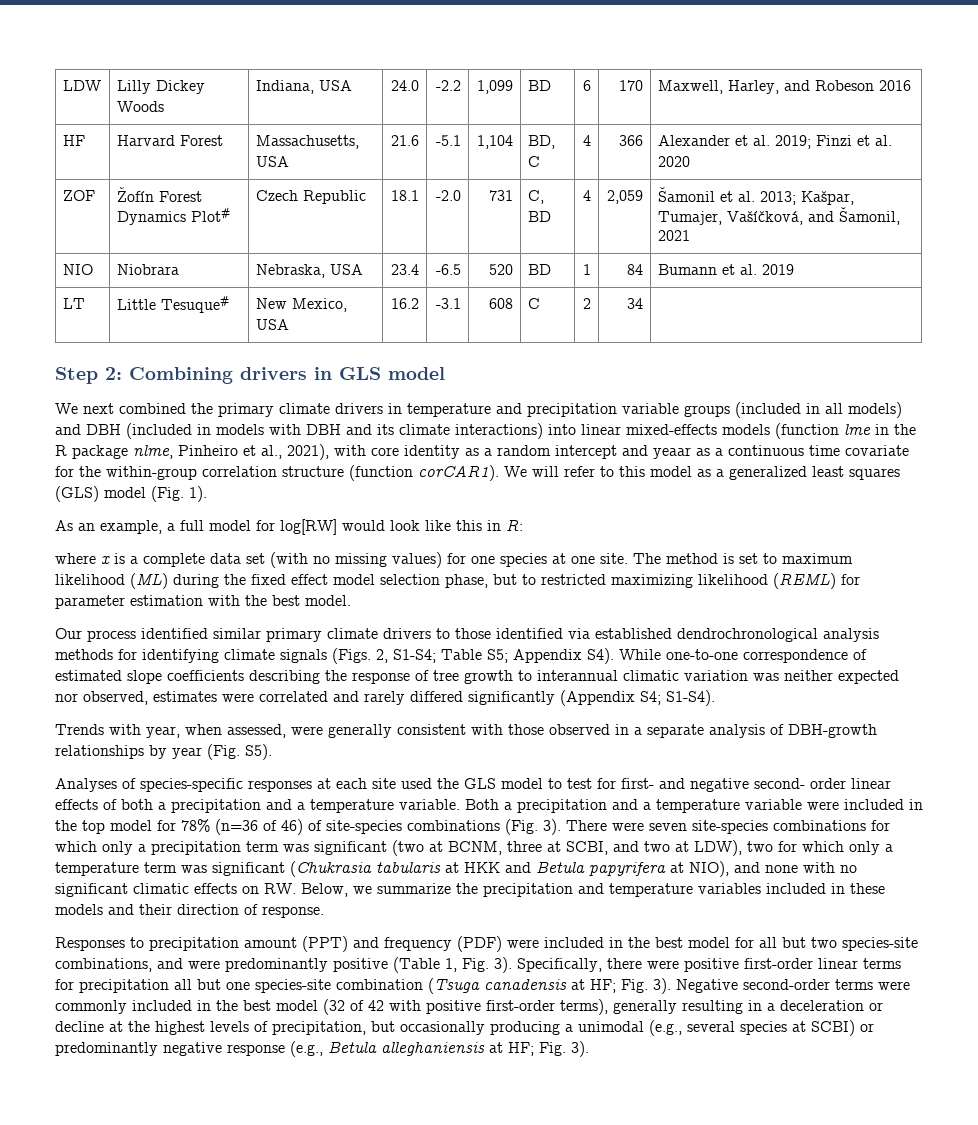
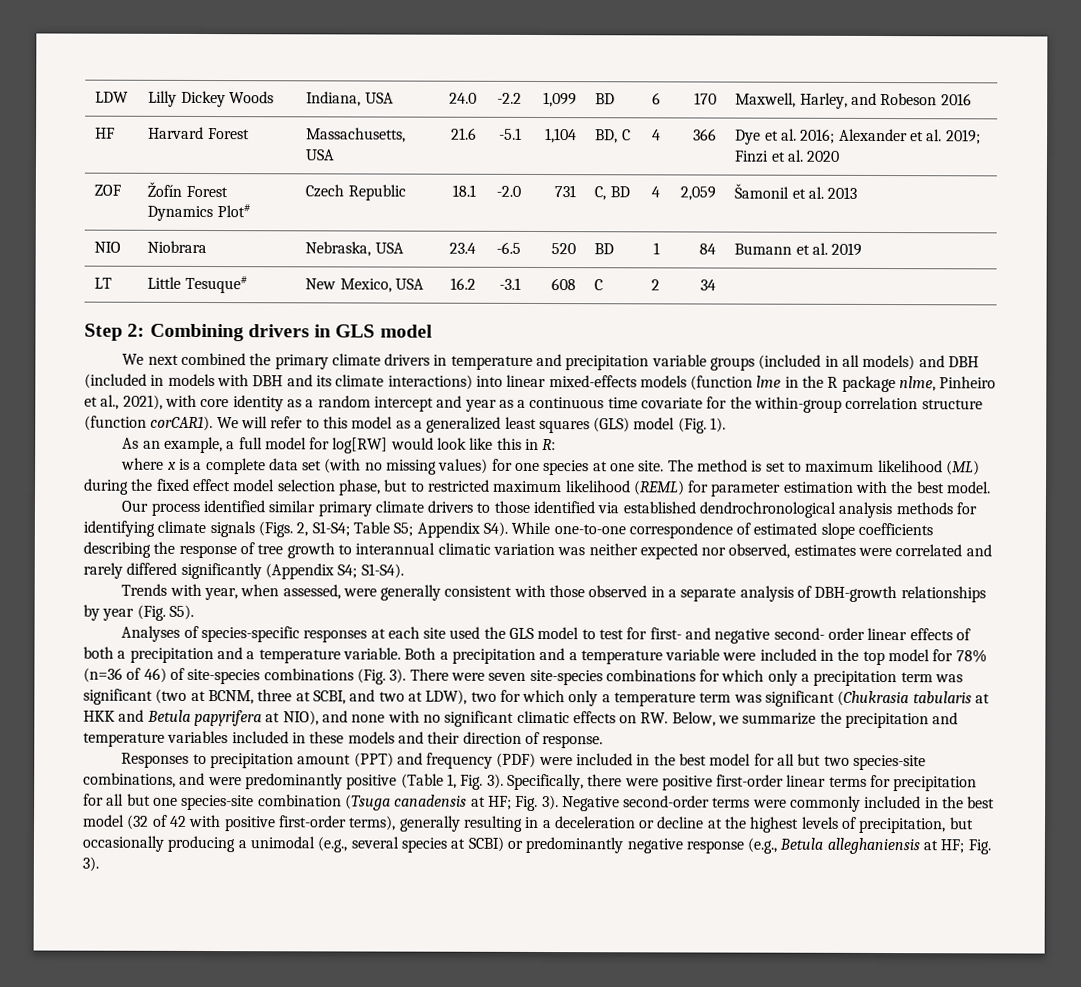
- HF | Harvard Forest | Massachusetts, USA | 21.6 | -5.1 | 1,104 | BD, C | 4 | 366 | Alexander et al. 2019; Finzi et al. 2020
+ HF | Harvard Forest | Massachusetts, USA | 21.6 | -5.1 | 1,104 | BD, C | 4 | 366 | Dye et al. 2016; Alexander et al. 2019; Finzi et al. 2020
- ZOF | Žofín Forest Dynamics Plot# | Czech Republic | 18.1 | -2.0 | 731 | C, BD | 4 | 2,059 | Šamonil et al. 2013; Kašpar, Tumajer, Vašíčková, and Šamonil, 2021
+ ZOF | Žofín Forest Dynamics Plot# | Czech Republic | 18.1 | -2.0 | 731 | C, BD | 4 | 2,059 | Šamonil et al. 2013
- We next combined the primary climate drivers in temperature and precipitation variable groups (included in all models) and DBH (included in models with DBH and its climate interactions) into linear mixed-effects models (function lme in the R package nlme, Pinheiro et al., 2021), with core identity as a random intercept and yeaar as a continuous time covariate for the within-group correlation structure (function corCAR1).
+ We next combined the primary climate drivers in temperature and precipitation variable groups (included in all models) and DBH (included in models with DBH and its climate interactions) into linear mixed-effects models (function lme in the R package nlme, Pinheiro et al., 2021), with core identity as a random intercept and year as a continuous time covariate for the within-group correlation structure (function corCAR1).
- The method is set to maximum likelihood (ML) during the fixed effect model selection phase, but to restricted maximizing likelihood (REML) for parameter estimation with the best model.
+ The method is set to maximum likelihood (ML) during the fixed effect model selection phase, but to restricted maximum likelihood (REML) for parameter estimation with the best model.
- Specifically, there were positive first-order linear terms for precipitation all but one species-site combination (Tsuga canadensis at HF; Fig. 3).
+ Specifically, there were positive first-order linear terms for precipitation for all but one species-site combination (Tsuga canadensis at HF; Fig. 3).

